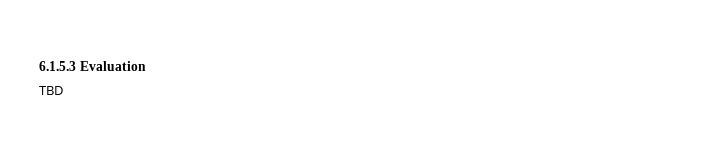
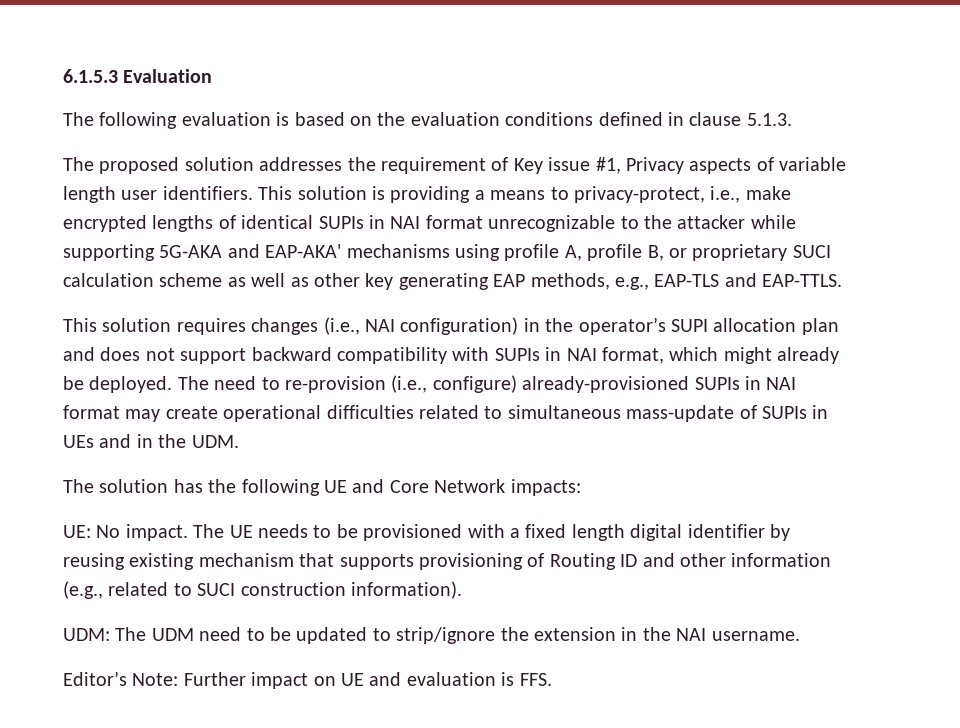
- TBD
+ The following evaluation is based on the evaluation conditions defined in clause 5.1.3.
+ The proposed solution addresses the requirement of Key issue #1, Privacy aspects of variable length user identifiers. This solution is providing a means to privacy-protect, i.e., make encrypted lengths of identical SUPIs in NAI format unrecognizable to the attacker while supporting 5G-AKA and EAP-AKA' mechanisms using profile A, profile B, or proprietary SUCI calculation scheme as well as other key generating EAP methods, e.g., EAP-TLS and EAP-TTLS.
+ This solution requires changes (i.e., NAI configuration) in the operator’s SUPI allocation plan and does not support backward compatibility with SUPIs in NAI format, which might already be deployed. The need to re-provision (i.e., configure) already-provisioned SUPIs in NAI format may create operational difficulties related to simultaneous mass-update of SUPIs in UEs and in the UDM.
+ The solution has the following UE and Core Network impacts:
+ UE: No impact. The UE needs to be provisioned with a fixed length digital identifier by reusing existing mechanism that supports provisioning of Routing ID and other information (e.g., related to SUCI construction information).
+ UDM: The UDM need to be updated to strip/ignore the extension in the NAI username.
+ Editor’s Note: Further impact on UE and evaluation is FFS.

